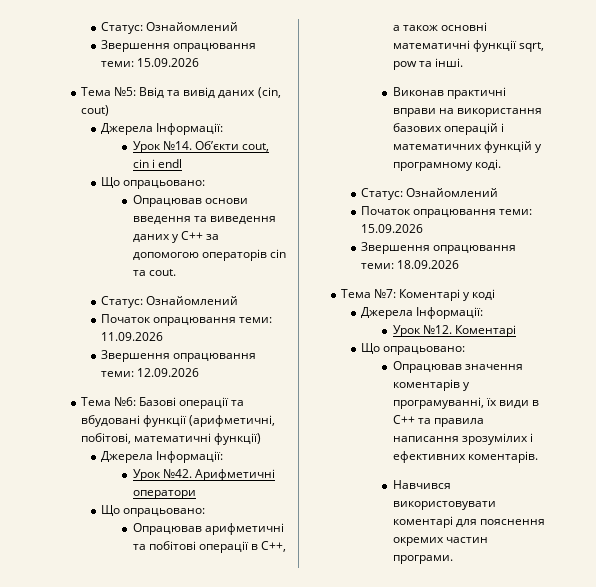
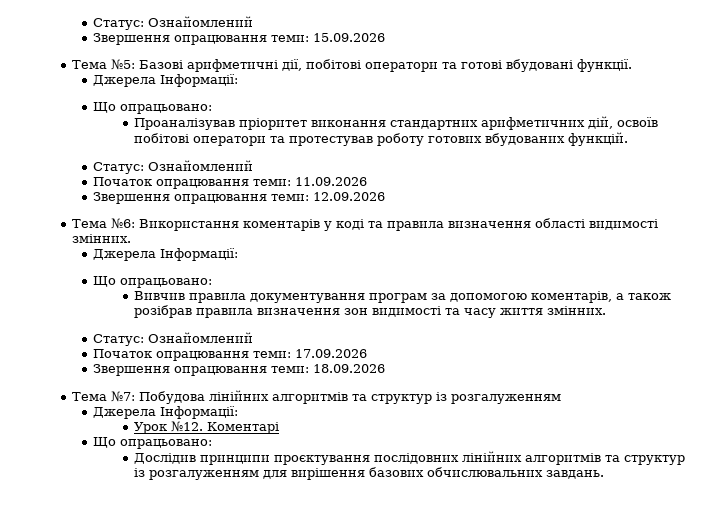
- Тема №5: Ввід та вивід даних (cin, cout)
+ Тема №5: Базові арифметичні дії, побітові оператори та готові вбудовані функції.
  Джерела Інформації:
- Урок №14. Об’єкти cout, cin і endl
  Що опрацьовано:
- Опрацював основи введення та виведення даних у C++ за допомогою операторів cin та cout.
+ Проаналізував пріоритет виконання стандартних арифметичних дій, освоїв побітові оператори та протестував роботу готових вбудованих функцій.
- Тема №6: Базові операції та вбудовані функції (арифметичні, побітові, математичні функції)
+ Тема №6: Використання коментарів у коді та правила визначення області видимості змінних.
  Джерела Інформації:
- Урок №42. Арифметичні оператори
  Що опрацьовано:
- Опрацював арифметичні та побітові операції в C++, а також основні математичні функції sqrt, pow та інші.
- Виконав практичні вправи на використання базових операцій і математичних функцій у програмному коді.
+ Вивчив правила документування програм за допомогою коментарів, а також розібрав правила визначення зон видимості та часу життя змінних.
  Статус: Ознайомлений
- Початок опрацювання теми: 15.09.2026
+ Початок опрацювання теми: 17.09.2026
- Тема №7: Коментарі у коді
+ Тема №7: Побудова лінійних алгоритмів та структур із розгалуженням
- Опрацював значення коментарів у програмуванні, їх види в C++ та правила написання зрозумілих і ефективних коментарів.
- Навчився використовувати коментарі для пояснення окремих частин програми.
+ Дослідив принципи проєктування послідовних лінійних алгоритмів та структур із розгалуженням для вирішення базових обчислювальних завдань.

